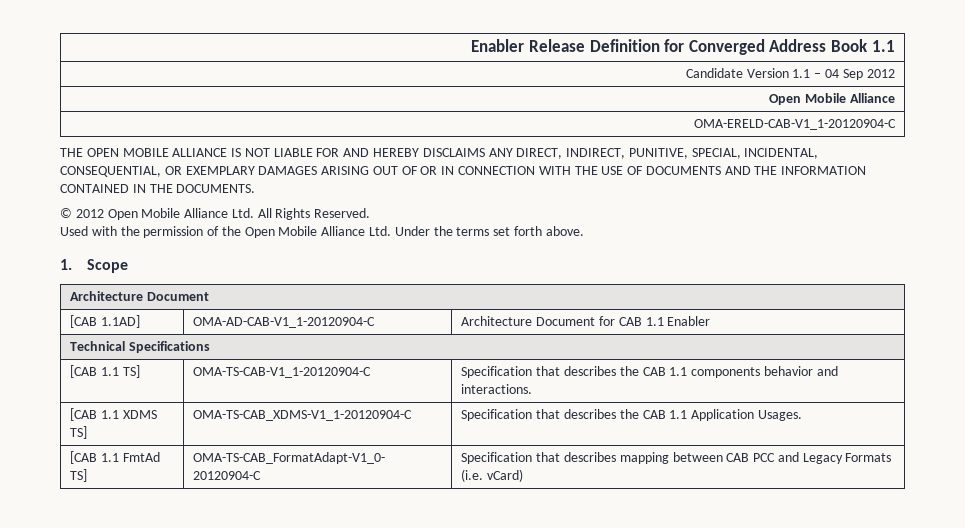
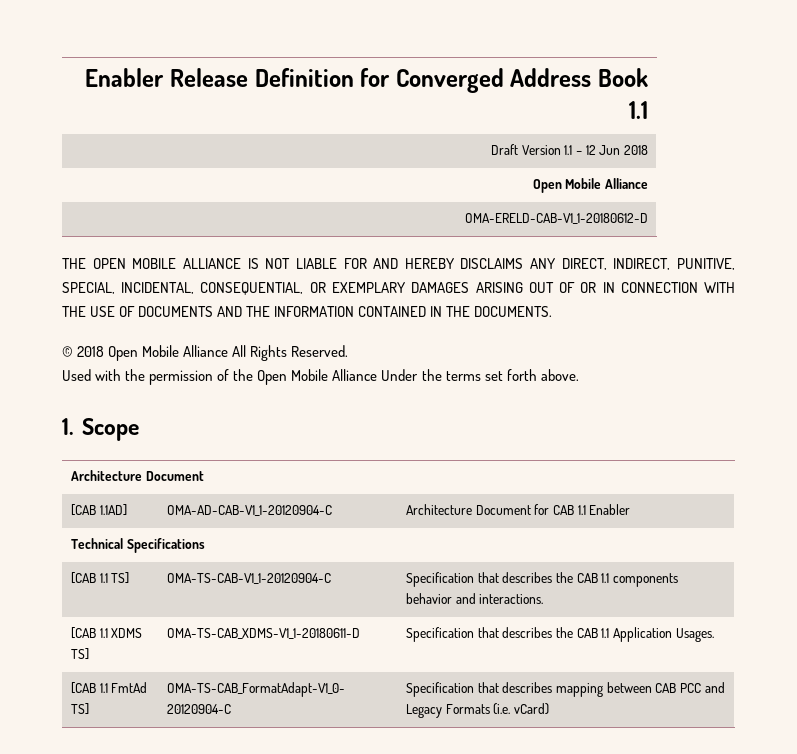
- Candidate Version 1.1 – 04 Sep 2012
+ Draft Version 1.1 – 12 Jun 2018
- OMA-ERELD-CAB-V1_1-20120904-C
+ OMA-ERELD-CAB-V1_1-20180612-D
- © 2012 Open Mobile Alliance Ltd. All Rights Reserved.
+ © 2018 Open Mobile Alliance All Rights Reserved.
- Used with the permission of the Open Mobile Alliance Ltd. Under the terms set forth above.
+ Used with the permission of the Open Mobile Alliance Under the terms set forth above.
- [CAB 1.1 XDMS TS] | OMA-TS-CAB_XDMS-V1_1-20120904-C | Specification that describes the CAB 1.1 Application Usages.
+ [CAB 1.1 XDMS TS] | OMA-TS-CAB_XDMS-V1_1-20180611-D | Specification that describes the CAB 1.1 Application Usages.

